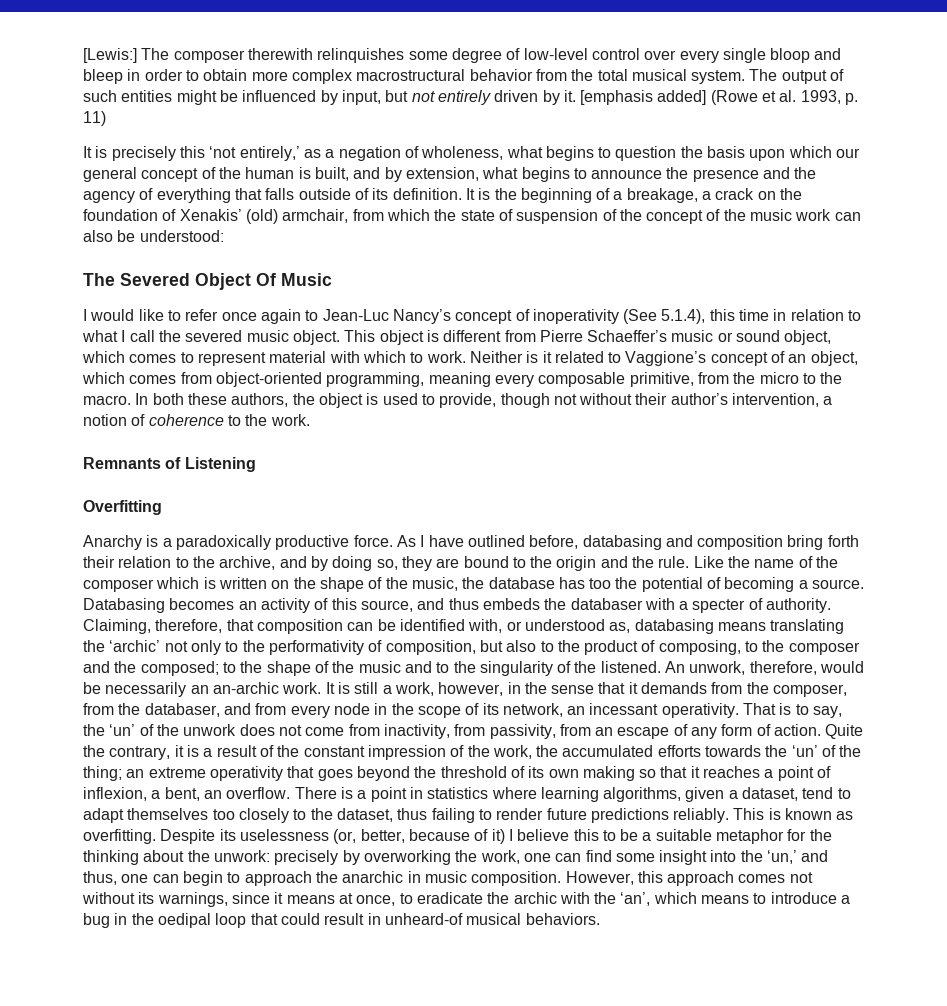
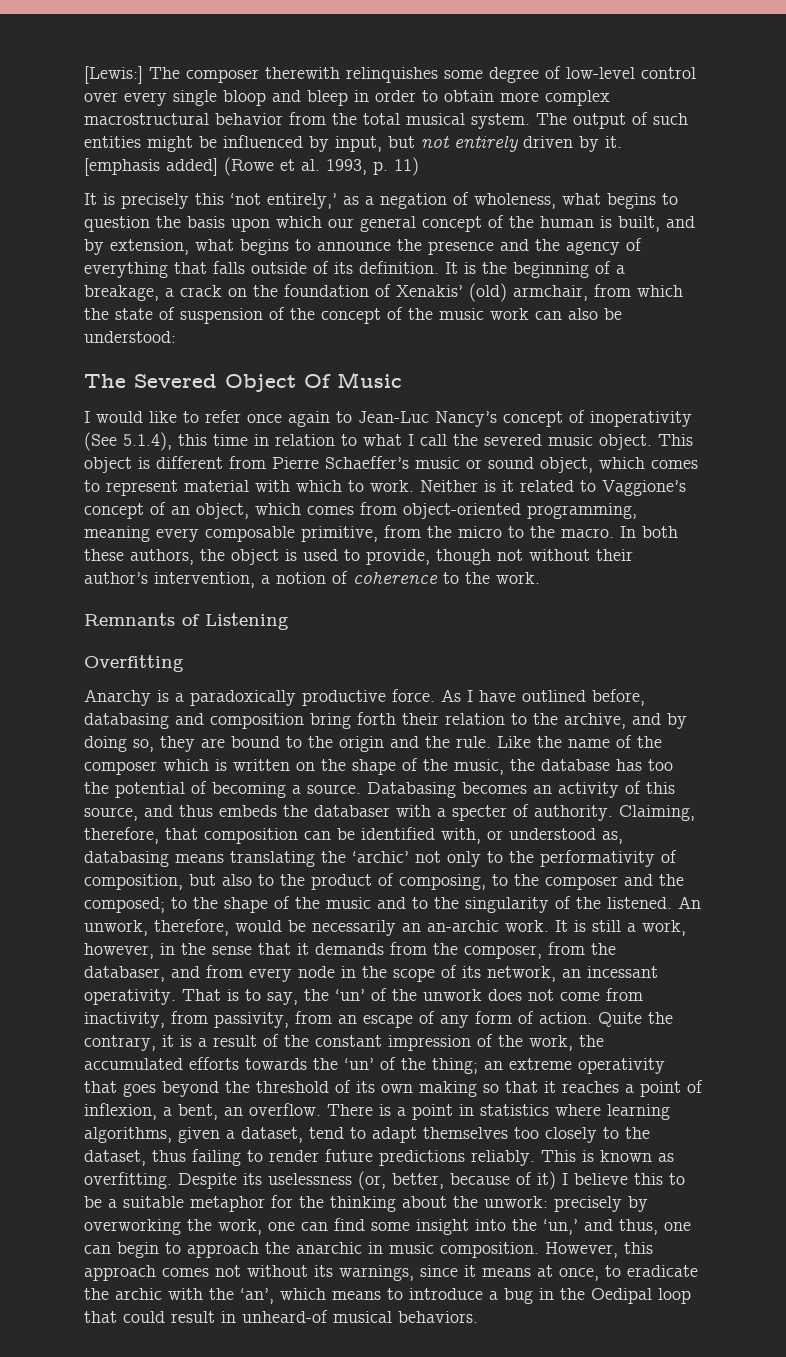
- However, this approach comes not without its warnings, since it means at once, to eradicate the archic with the ‘an’, which means to introduce a bug in the oedipal loop that could result in unheard-of musical behaviors.
+ However, this approach comes not without its warnings, since it means at once, to eradicate the archic with the ‘an’, which means to introduce a bug in the Oedipal loop that could result in unheard-of musical behaviors.

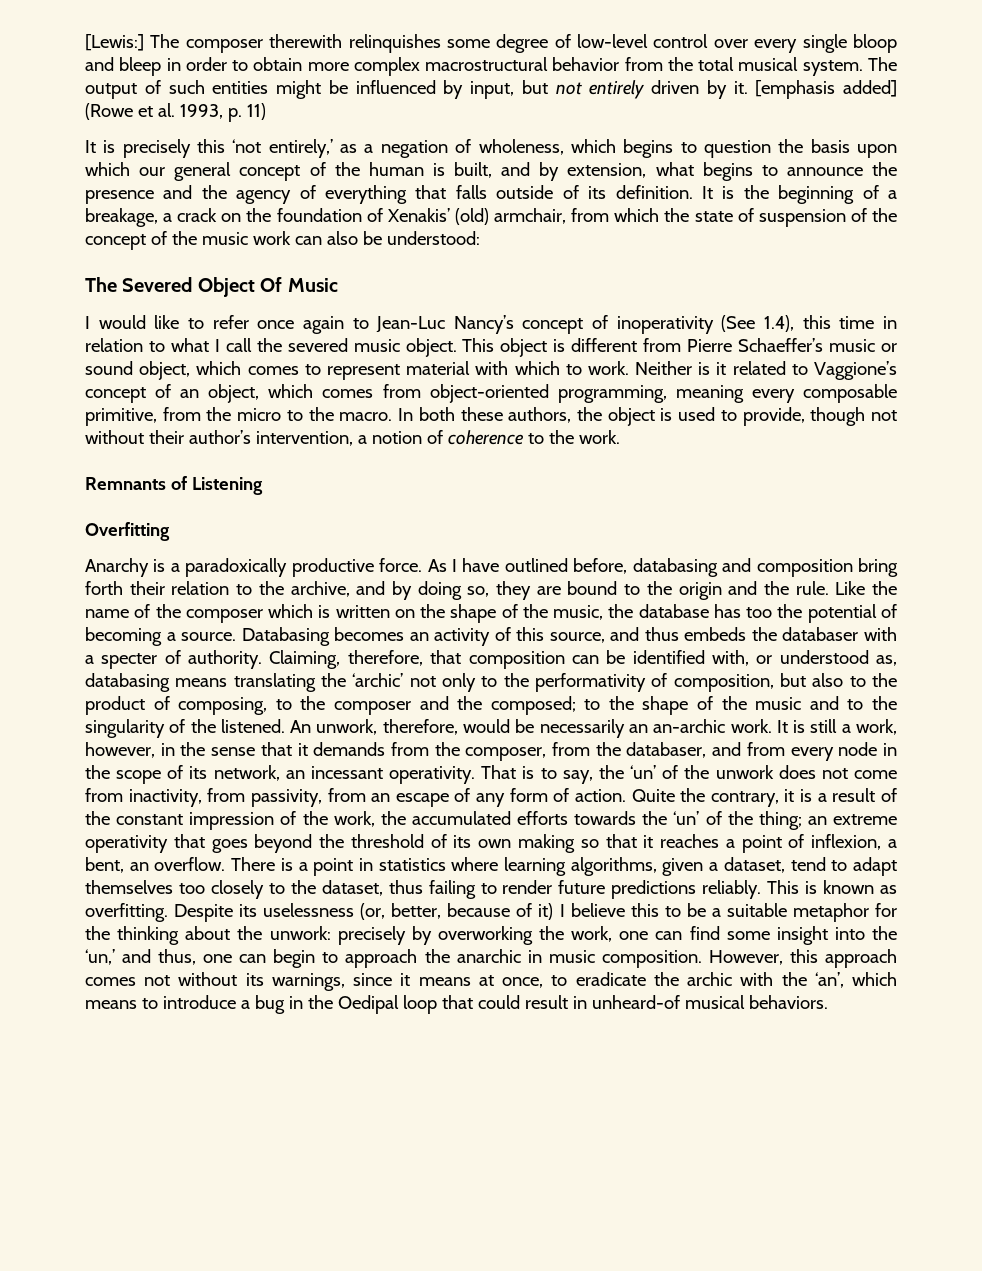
- It is precisely this ‘not entirely,’ as a negation of wholeness, what begins to question the basis upon which our general concept of the human is built, and by extension, what begins to announce the presence and the agency of everything that falls outside of its definition.
+ It is precisely this ‘not entirely,’ as a negation of wholeness, which begins to question the basis upon which our general concept of the human is built, and by extension, what begins to announce the presence and the agency of everything that falls outside of its definition.
- I would like to refer once again to Jean-Luc Nancy’s concept of inoperativity (See 5.1.4), this time in relation to what I call the severed music object.
+ I would like to refer once again to Jean-Luc Nancy’s concept of inoperativity (See 1.4), this time in relation to what I call the severed music object.

